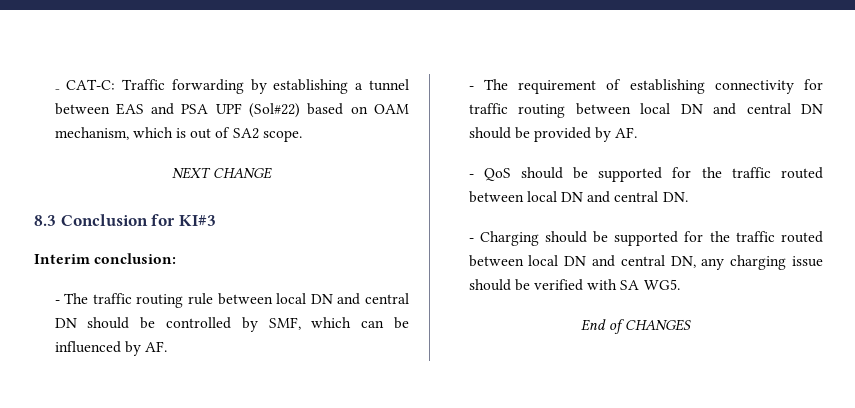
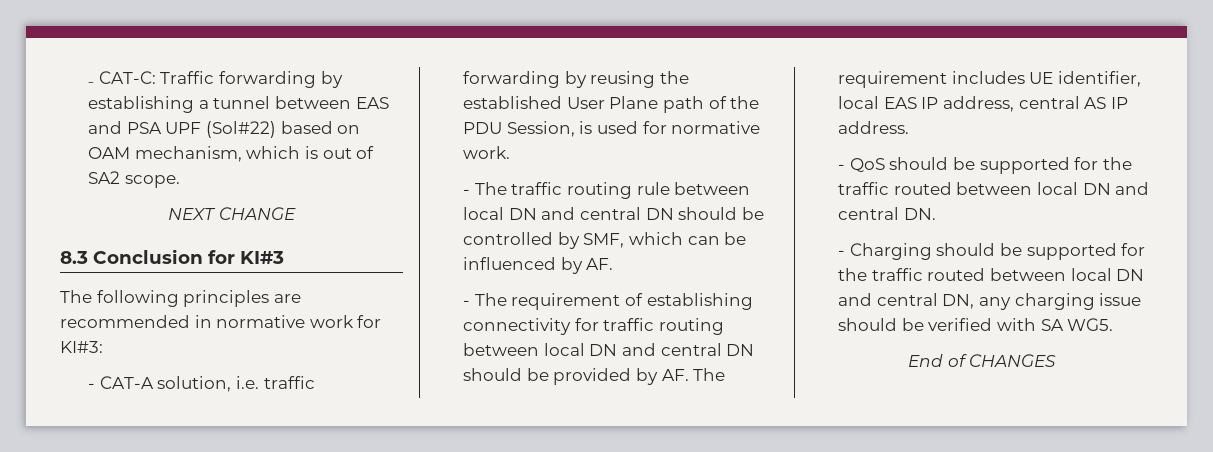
- Interim conclusion:
+ The following principles are recommended in normative work for KI#3:
+ - CAT-A solution, i.e. traffic forwarding by reusing the established User Plane path of the PDU Session, is used for normative work.
- - The requirement of establishing connectivity for traffic routing between local DN and central DN should be provided by AF.
+ - The requirement of establishing connectivity for traffic routing between local DN and central DN should be provided by AF. The requirement includes UE identifier, local EAS IP address, central AS IP address.

